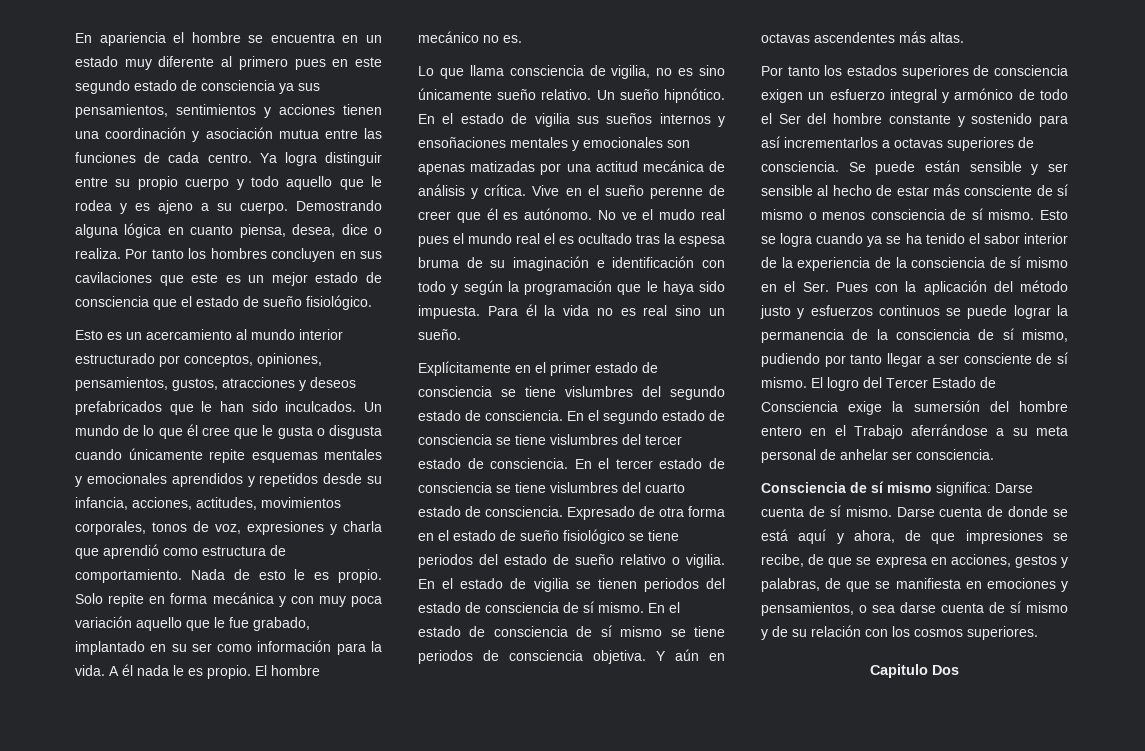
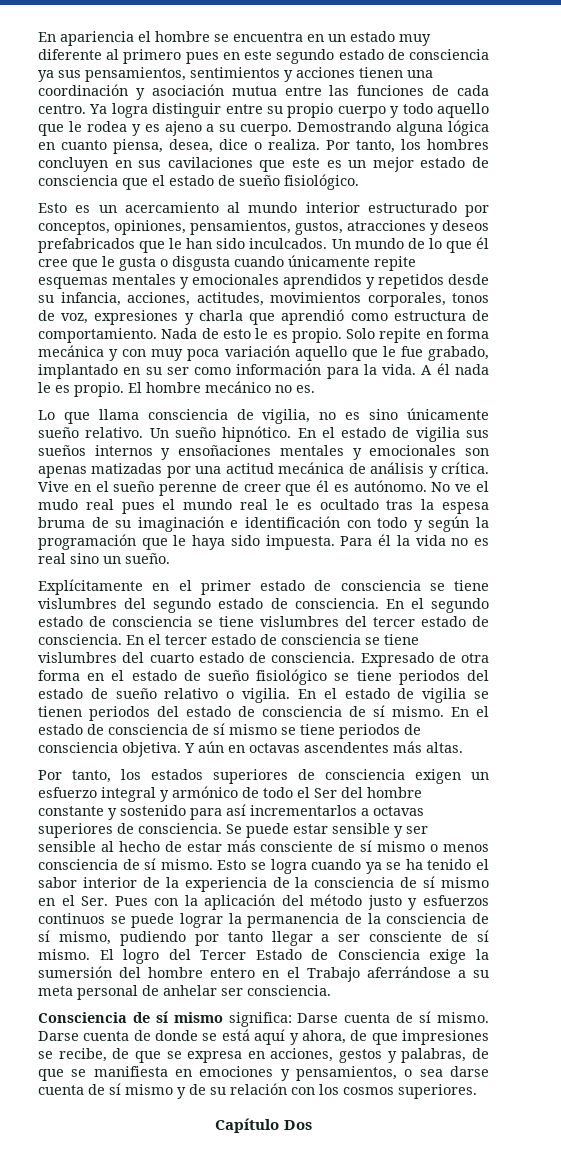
- Por tanto los hombres concluyen en sus cavilaciones que este es un mejor estado de consciencia que el estado de sueño fisiológico.
+ Por tanto, los hombres concluyen en sus cavilaciones que este es un mejor estado de consciencia que el estado de sueño fisiológico.
- No ve el mudo real pues el mundo real el es ocultado tras la espesa bruma de su imaginación e identificación con todo y según la programación que le haya sido impuesta.
+ No ve el mudo real pues el mundo real le es ocultado tras la espesa bruma de su imaginación e identificación con todo y según la programación que le haya sido impuesta.
- Por tanto los estados superiores de consciencia exigen un esfuerzo integral y armónico de todo el Ser del hombre constante y sostenido para así incrementarlos a octavas superiores de consciencia.
+ Por tanto, los estados superiores de consciencia exigen un esfuerzo integral y armónico de todo el Ser del hombre constante y sostenido para así incrementarlos a octavas superiores de consciencia.
- Se puede están sensible y ser sensible al hecho de estar más consciente de sí mismo o menos consciencia de sí mismo.
+ Se puede estar sensible y ser sensible al hecho de estar más consciente de sí mismo o menos consciencia de sí mismo.
- Capitulo Dos
+ Capítulo Dos

